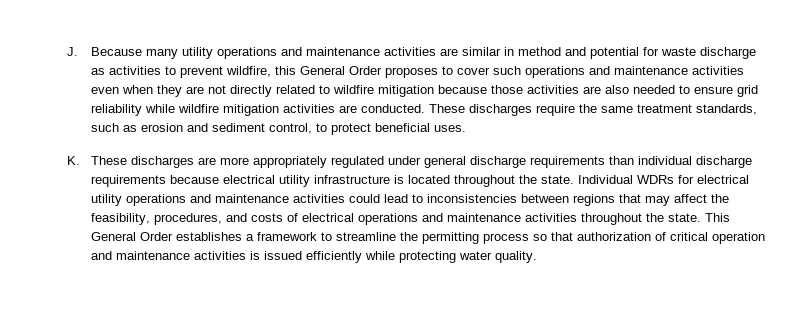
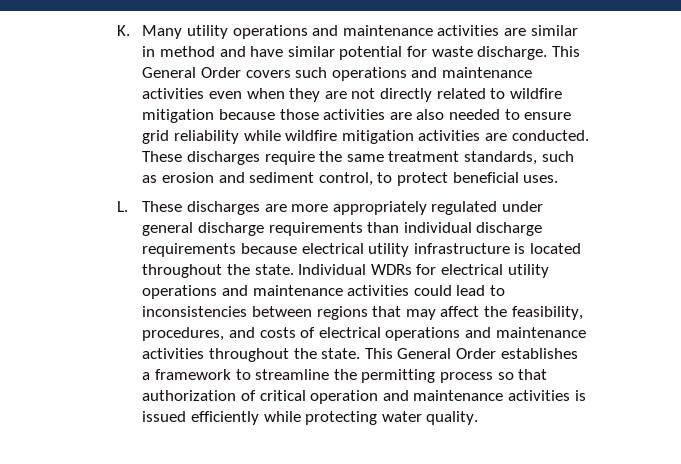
- J. Because many utility operations and maintenance activities are similar in method and potential for waste discharge as activities to prevent wildfire, this General Order proposes to cover such operations and maintenance activities even when they are not directly related to wildfire mitigation because those activities are also needed to ensure grid reliability while wildfire mitigation activities are conducted.
+ K. Many utility operations and maintenance activities are similar in method and have similar potential for waste discharge. This General Order covers such operations and maintenance activities even when they are not directly related to wildfire mitigation because those activities are also needed to ensure grid reliability while wildfire mitigation activities are conducted.
- K. These discharges are more appropriately regulated under general discharge requirements than individual discharge requirements because electrical utility infrastructure is located throughout the state.
+ L. These discharges are more appropriately regulated under general discharge requirements than individual discharge requirements because electrical utility infrastructure is located throughout the state.

